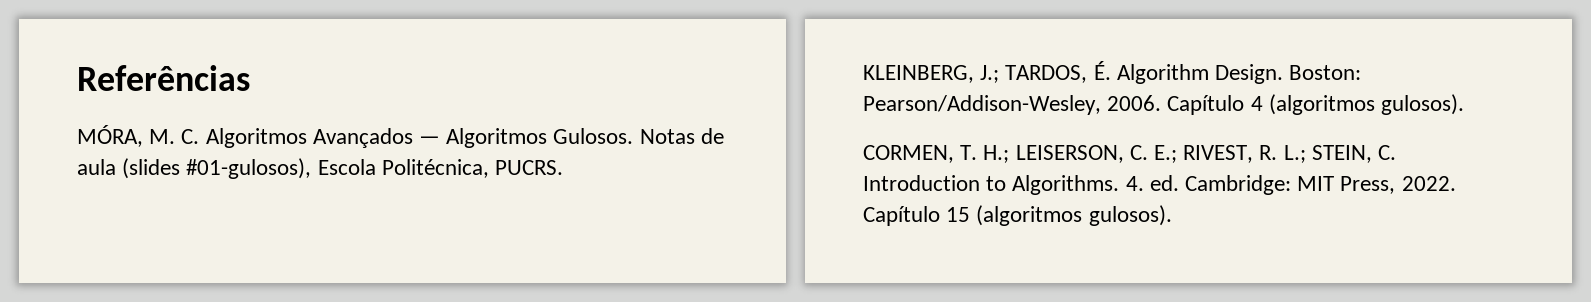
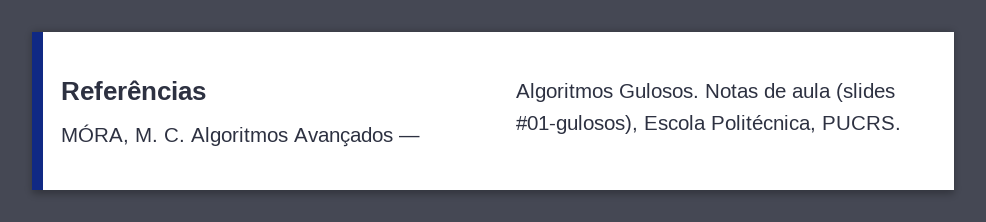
- KLEINBERG, J.; TARDOS, É. Algorithm Design. Boston: Pearson/Addison-Wesley, 2006. Capítulo 4 (algoritmos gulosos).
- CORMEN, T. H.; LEISERSON, C. E.; RIVEST, R. L.; STEIN, C. Introduction to Algorithms. 4. ed. Cambridge: MIT Press, 2022. Capítulo 15 (algoritmos gulosos).

